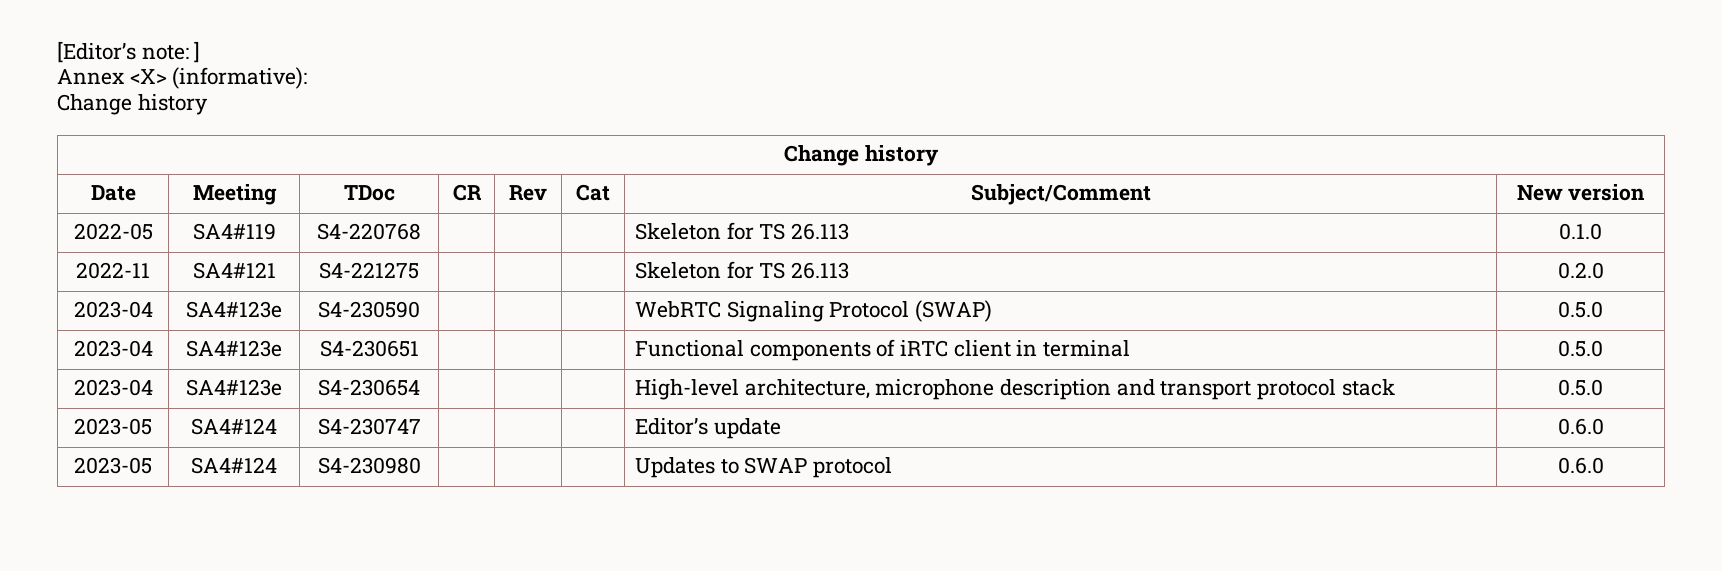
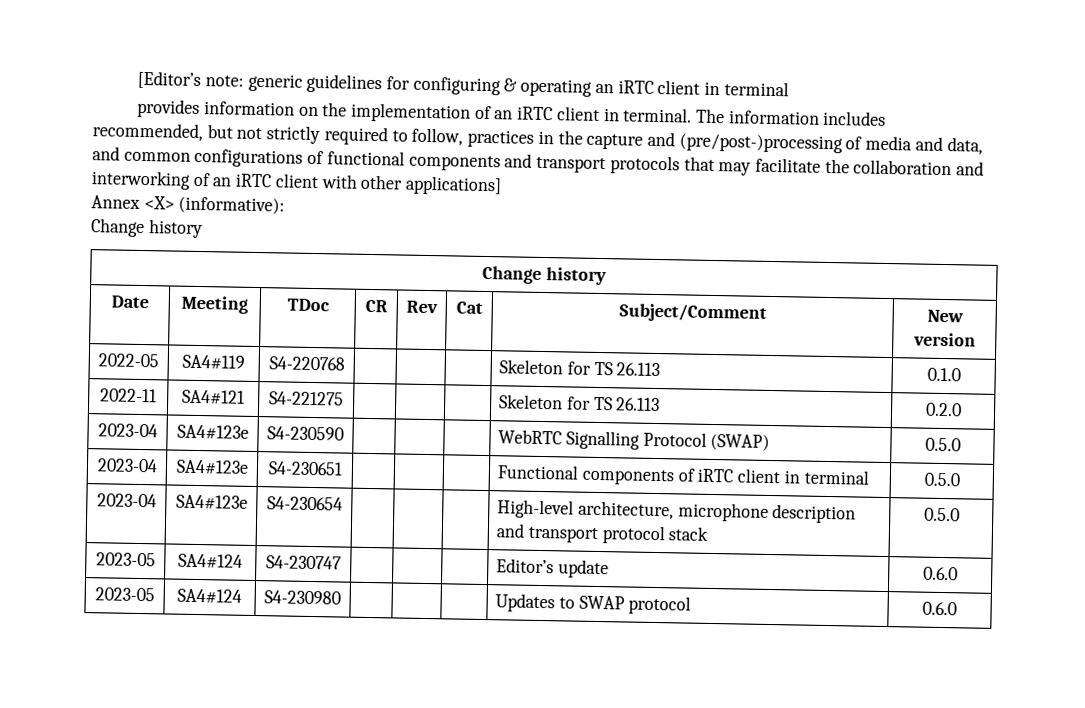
- [Editor’s note: ]
+ [Editor’s note: generic guidelines for configuring & operating an iRTC client in terminal
+ provides information on the implementation of an iRTC client in terminal. The information includes recommended, but not strictly required to follow, practices in the capture and (pre/post-)processing of media and data, and common configurations of functional components and transport protocols that may facilitate the collaboration and interworking of an iRTC client with other applications]
- 2023-04 | SA4#123e | S4-230590 | | | | WebRTC Signaling Protocol (SWAP) | 0.5.0
+ 2023-04 | SA4#123e | S4-230590 | | | | WebRTC Signalling Protocol (SWAP) | 0.5.0

